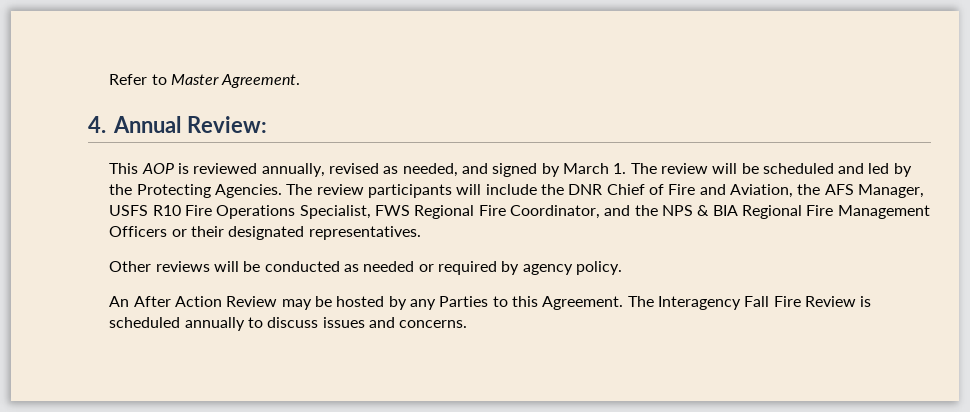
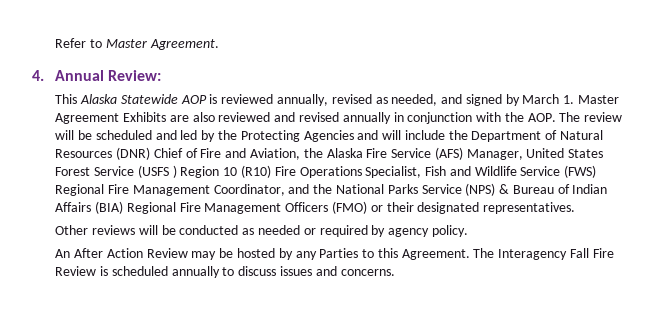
- This AOP is reviewed annually, revised as needed, and signed by March 1. The review will be scheduled and led by the Protecting Agencies. The review participants will include the DNR Chief of Fire and Aviation, the AFS Manager, USFS R10 Fire Operations Specialist, FWS Regional Fire Coordinator, and the NPS & BIA Regional Fire Management Officers or their designated representatives.
+ This Alaska Statewide AOP is reviewed annually, revised as needed, and signed by March 1. Master Agreement Exhibits are also reviewed and revised annually in conjunction with the AOP. The review will be scheduled and led by the Protecting Agencies and will include the Department of Natural Resources (DNR) Chief of Fire and Aviation, the Alaska Fire Service (AFS) Manager, United States Forest Service (USFS ) Region 10 (R10) Fire Operations Specialist, Fish and Wildlife Service (FWS) Regional Fire Management Coordinator, and the National Parks Service (NPS) & Bureau of Indian Affairs (BIA) Regional Fire Management Officers (FMO) or their designated representatives.

